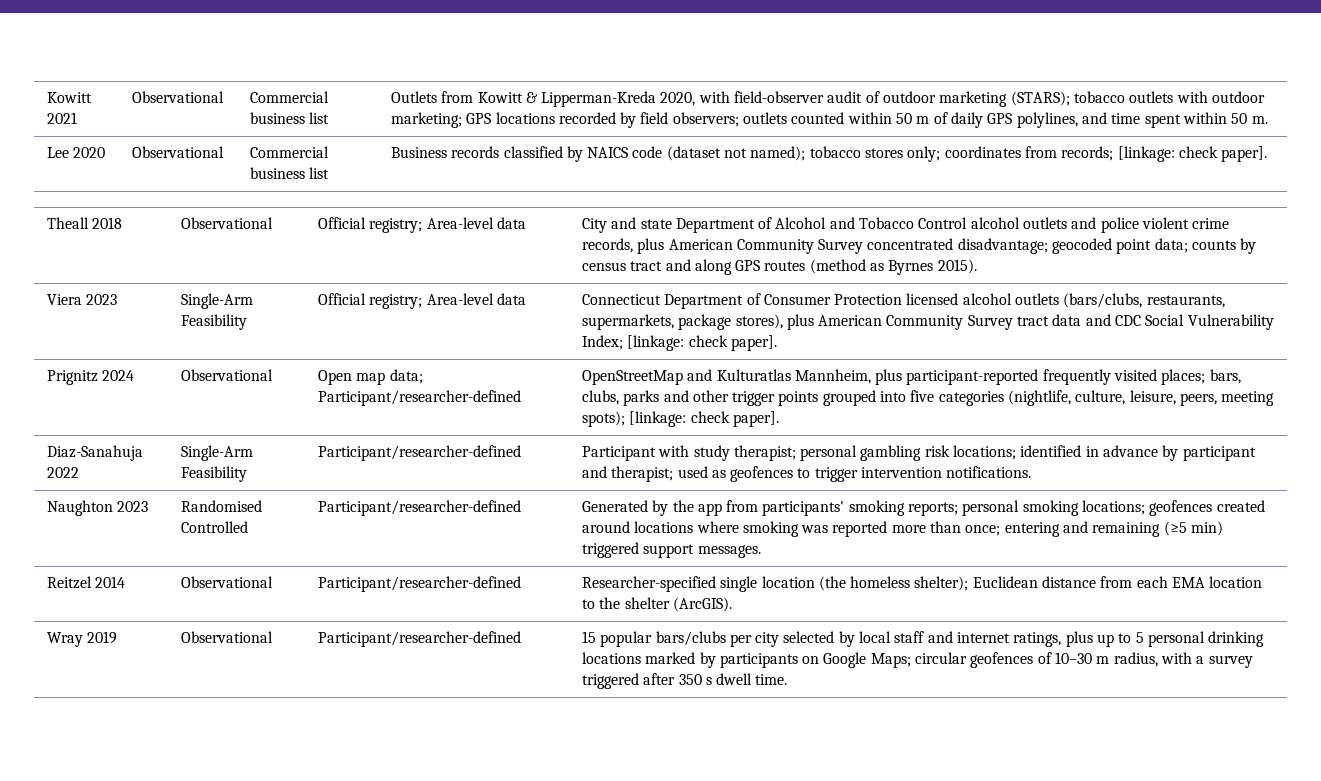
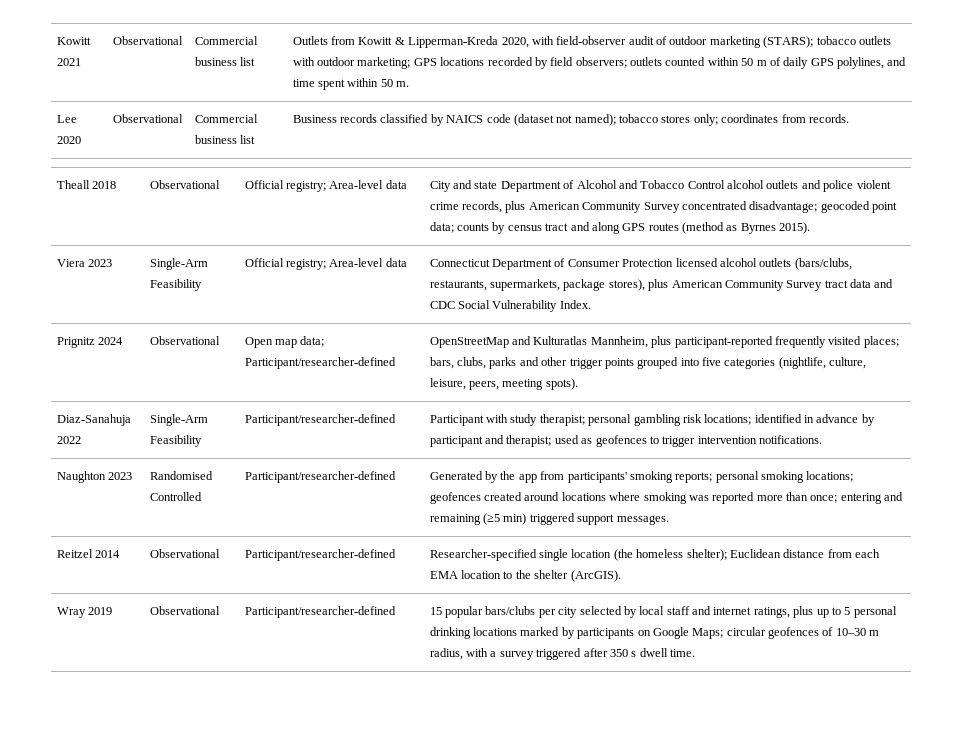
- Lee 2020 | Observational | Commercial business list | Business records classified by NAICS code (dataset not named); tobacco stores only; coordinates from records; [linkage: check paper].
+ Lee 2020 | Observational | Commercial business list | Business records classified by NAICS code (dataset not named); tobacco stores only; coordinates from records.
- Viera 2023 | Single-Arm Feasibility | Official registry; Area-level data | Connecticut Department of Consumer Protection licensed alcohol outlets (bars/clubs, restaurants, supermarkets, package stores), plus American Community Survey tract data and CDC Social Vulnerability Index; [linkage: check paper].
+ Viera 2023 | Single-Arm Feasibility | Official registry; Area-level data | Connecticut Department of Consumer Protection licensed alcohol outlets (bars/clubs, restaurants, supermarkets, package stores), plus American Community Survey tract data and CDC Social Vulnerability Index.
- Prignitz 2024 | Observational | Open map data; Participant/researcher-defined | OpenStreetMap and Kulturatlas Mannheim, plus participant-reported frequently visited places; bars, clubs, parks and other trigger points grouped into five categories (nightlife, culture, leisure, peers, meeting spots); [linkage: check paper].
+ Prignitz 2024 | Observational | Open map data; Participant/researcher-defined | OpenStreetMap and Kulturatlas Mannheim, plus participant-reported frequently visited places; bars, clubs, parks and other trigger points grouped into five categories (nightlife, culture, leisure, peers, meeting spots).

